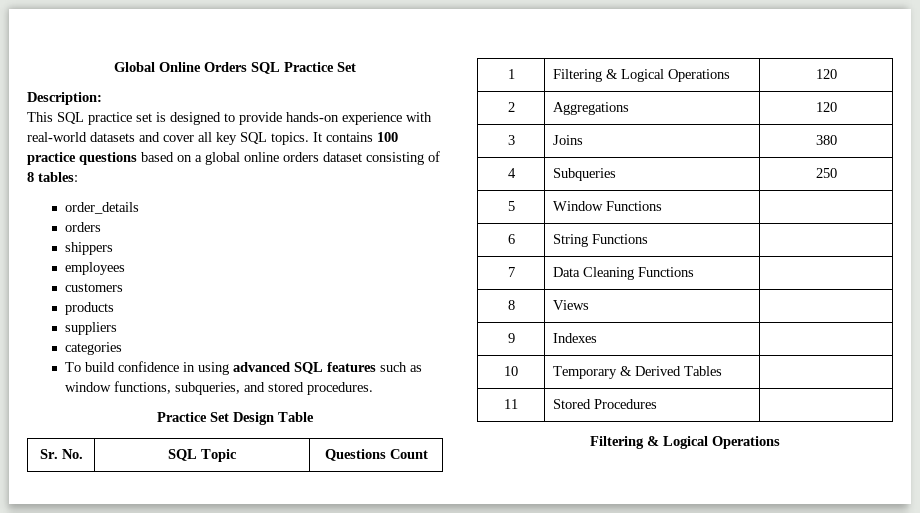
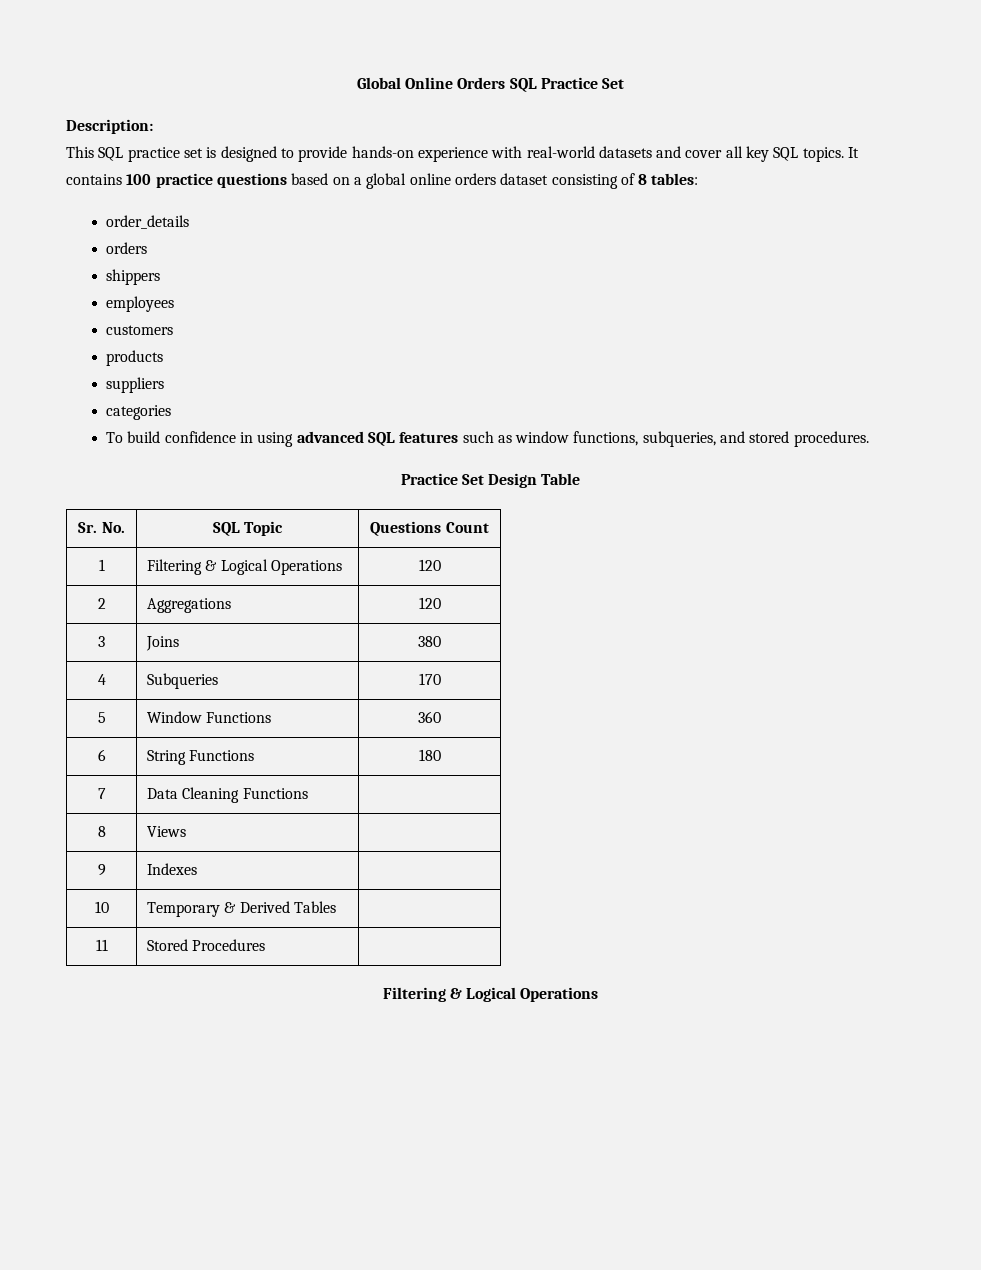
- 4 | Subqueries | 250
+ 4 | Subqueries | 170
- 5 | Window Functions |
+ 5 | Window Functions | 360
- 6 | String Functions |
+ 6 | String Functions | 180

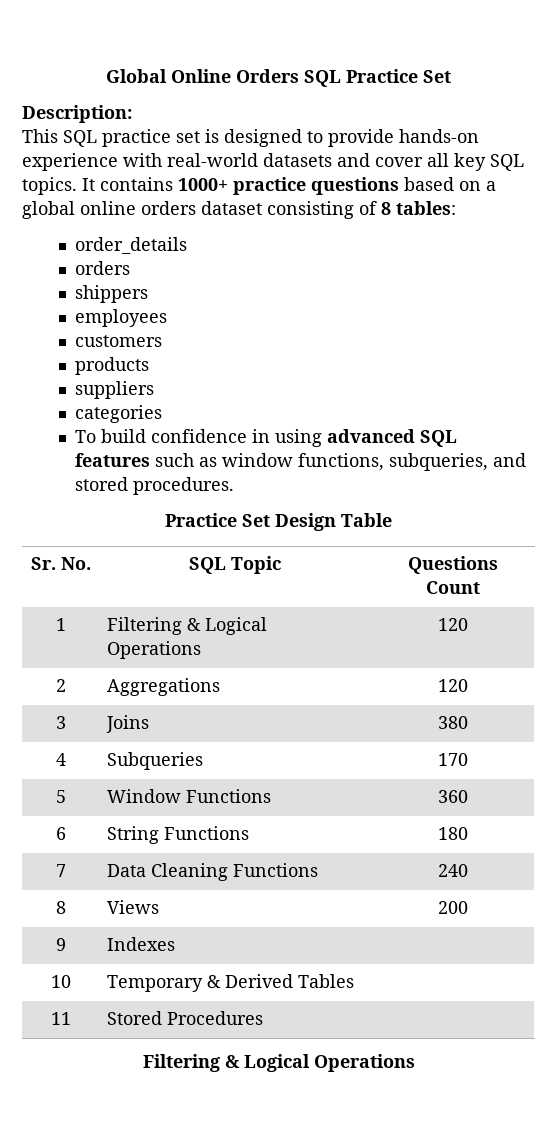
- It contains 100 practice questions based on a global online orders dataset consisting of 8 tables:
+ It contains 1000+ practice questions based on a global online orders dataset consisting of 8 tables:
- 7 | Data Cleaning Functions |
+ 7 | Data Cleaning Functions | 240
- 8 | Views |
+ 8 | Views | 200

